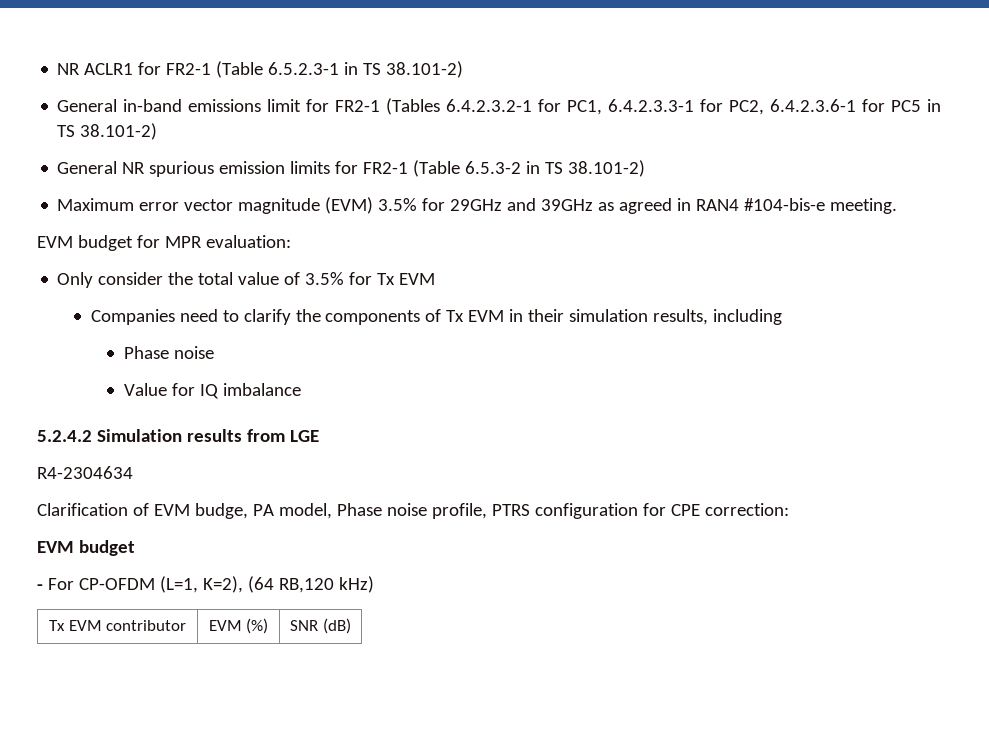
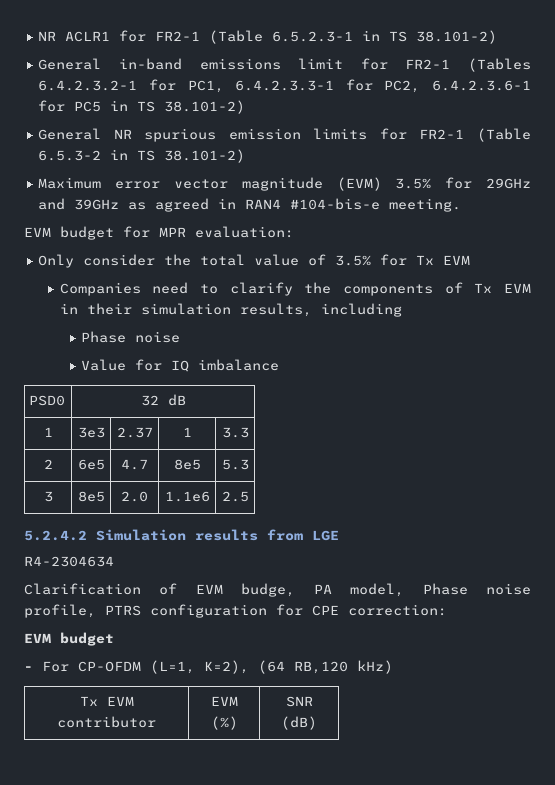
+ PSD0 | 32 dB
+ 1 | 3e3 | 2.37 | 1 | 3.3
+ 2 | 6e5 | 4.7 | 8e5 | 5.3
+ 3 | 8e5 | 2.0 | 1.1e6 | 2.5

